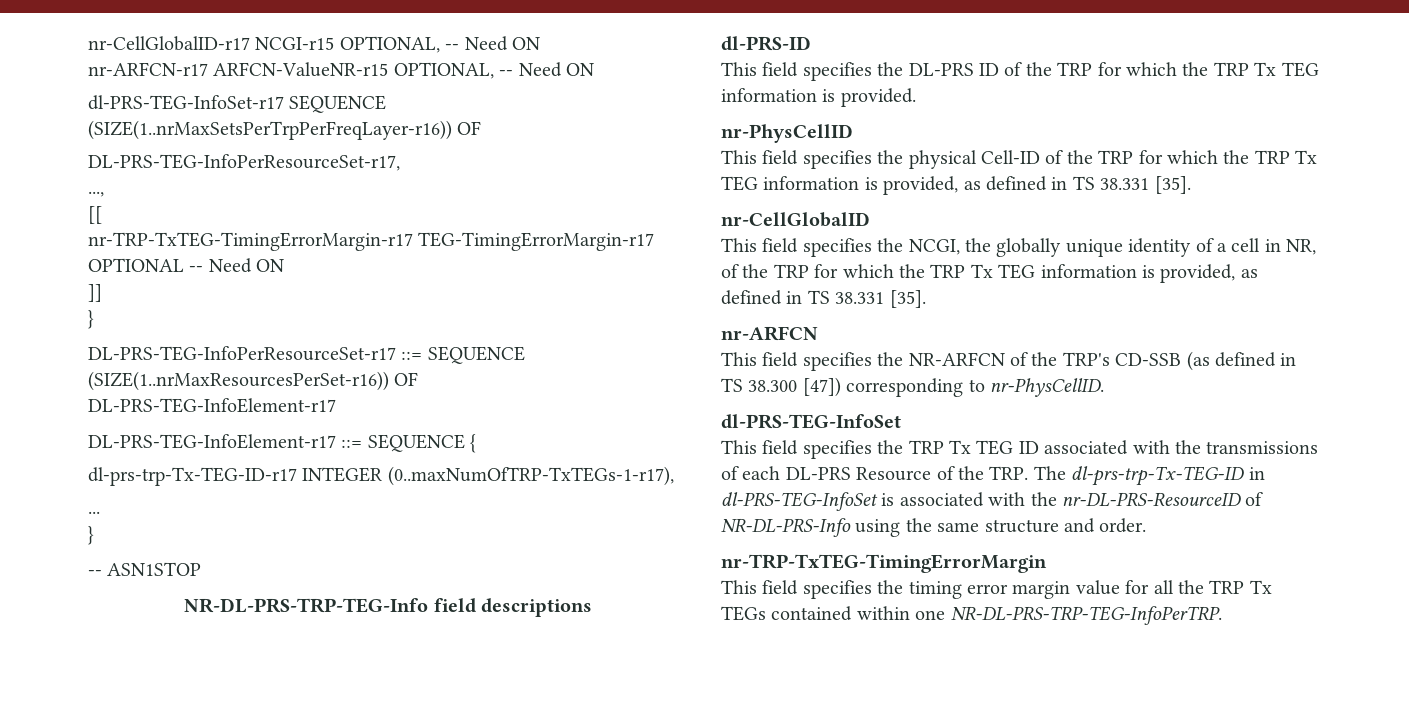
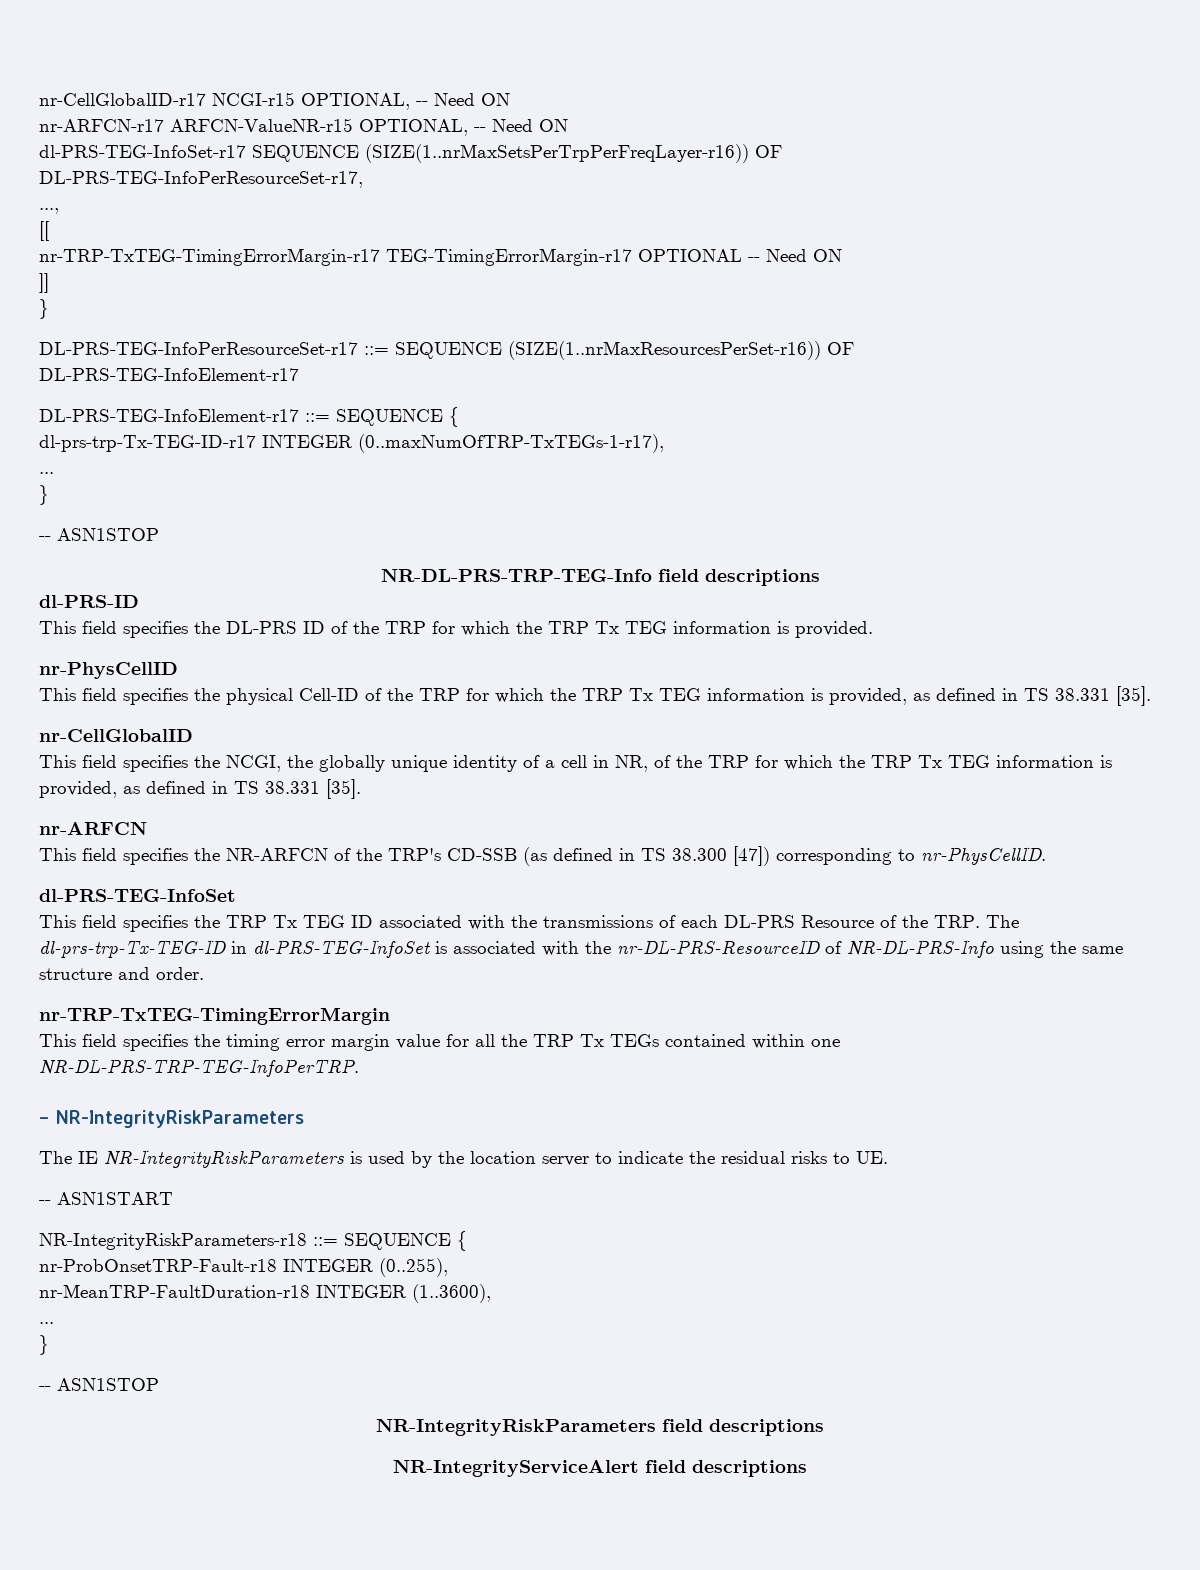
+ – NR-IntegrityRiskParameters
+ The IE NR-IntegrityRiskParameters is used by the location server to indicate the residual risks to UE.
+ -- ASN1START
+ NR-IntegrityRiskParameters-r18 ::= SEQUENCE {
+ nr-ProbOnsetTRP-Fault-r18 INTEGER (0..255),
+ nr-MeanTRP-FaultDuration-r18 INTEGER (1..3600),
+ ...
+ }
+ -- ASN1STOP
+ NR-IntegrityRiskParameters field descriptions
+ NR-IntegrityServiceAlert field descriptions

